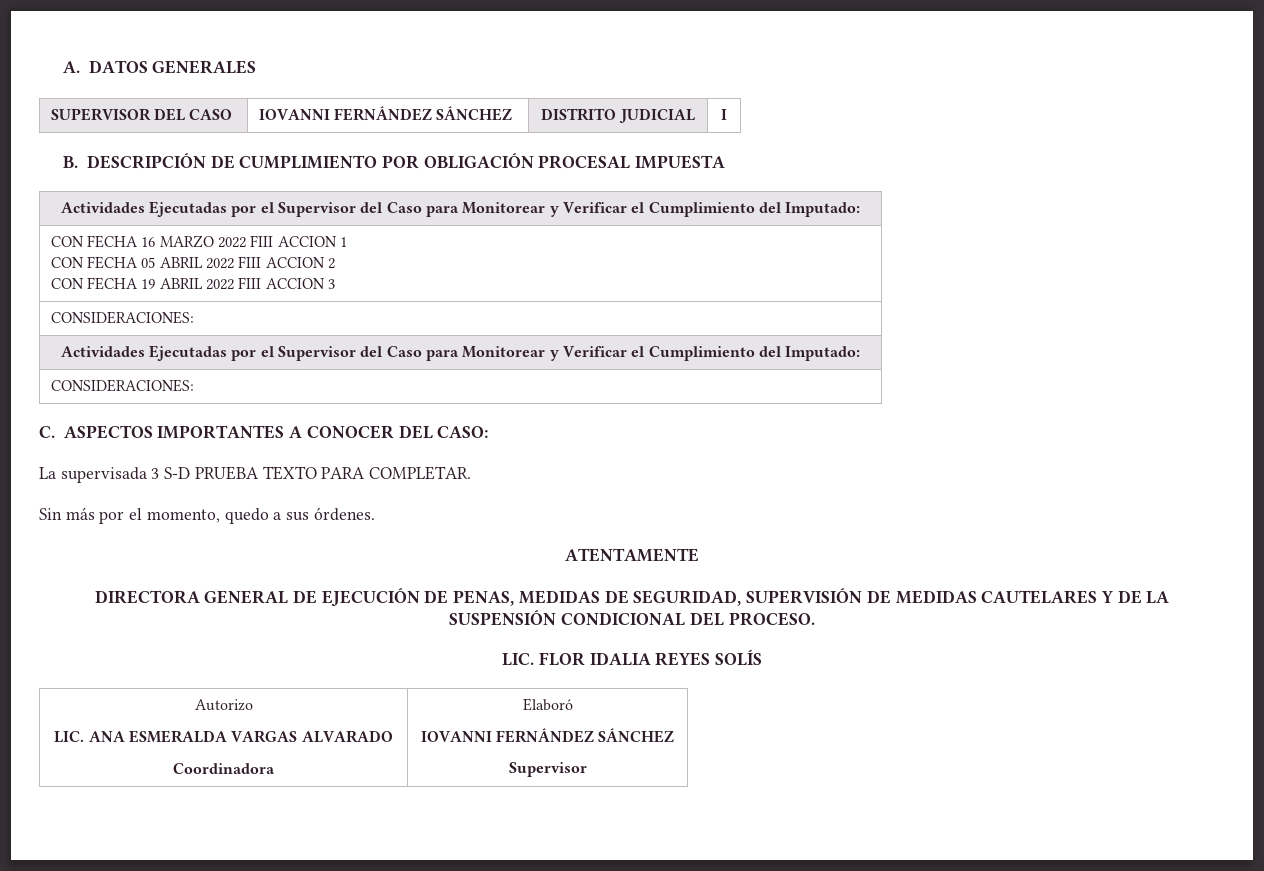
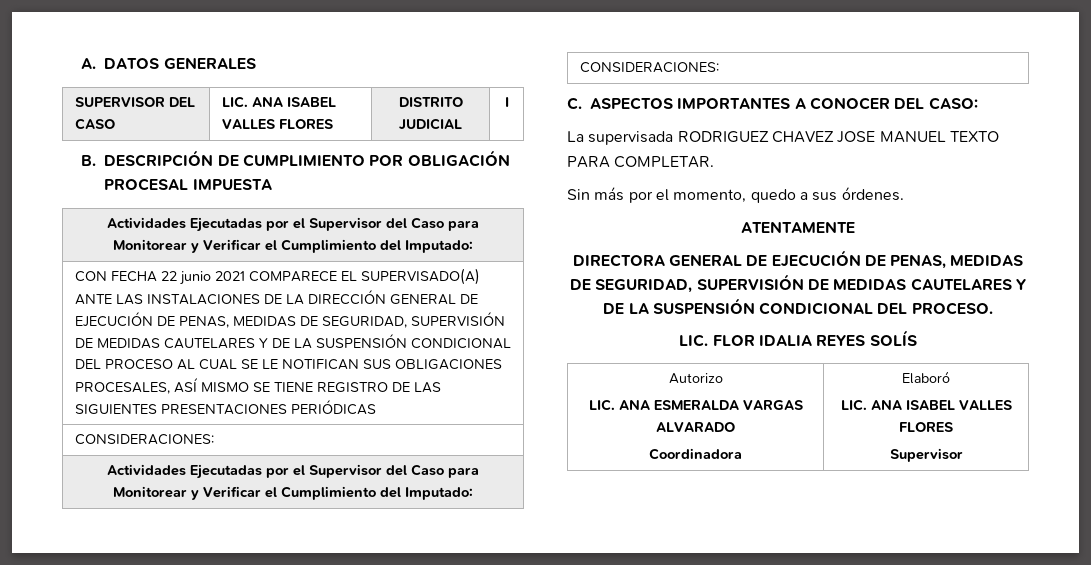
- SUPERVISOR DEL CASO | IOVANNI FERNÁNDEZ SÁNCHEZ | DISTRITO JUDICIAL | I
+ SUPERVISOR DEL CASO | LIC. ANA ISABEL VALLES FLORES | DISTRITO JUDICIAL | I
- CON FECHA 16 MARZO 2022 FIII ACCION 1
- CON FECHA 05 ABRIL 2022 FIII ACCION 2
- CON FECHA 19 ABRIL 2022 FIII ACCION 3
+ CON FECHA 22 junio 2021 COMPARECE EL SUPERVISADO(A) ANTE LAS INSTALACIONES DE LA DIRECCIÓN GENERAL DE EJECUCIÓN DE PENAS, MEDIDAS DE SEGURIDAD, SUPERVISIÓN DE MEDIDAS CAUTELARES Y DE LA SUSPENSIÓN CONDICIONAL DEL PROCESO AL CUAL SE LE NOTIFICAN SUS OBLIGACIONES PROCESALES, ASÍ MISMO SE TIENE REGISTRO DE LAS SIGUIENTES PRESENTACIONES PERIÓDICAS
- La supervisada 3 S-D PRUEBA TEXTO PARA COMPLETAR.
+ La supervisada RODRIGUEZ CHAVEZ JOSE MANUEL TEXTO PARA COMPLETAR.
  Autorizo
  LIC. ANA ESMERALDA VARGAS ALVARADO
  Coordinadora | Elaboró
- IOVANNI FERNÁNDEZ SÁNCHEZ
+ LIC. ANA ISABEL VALLES FLORES

